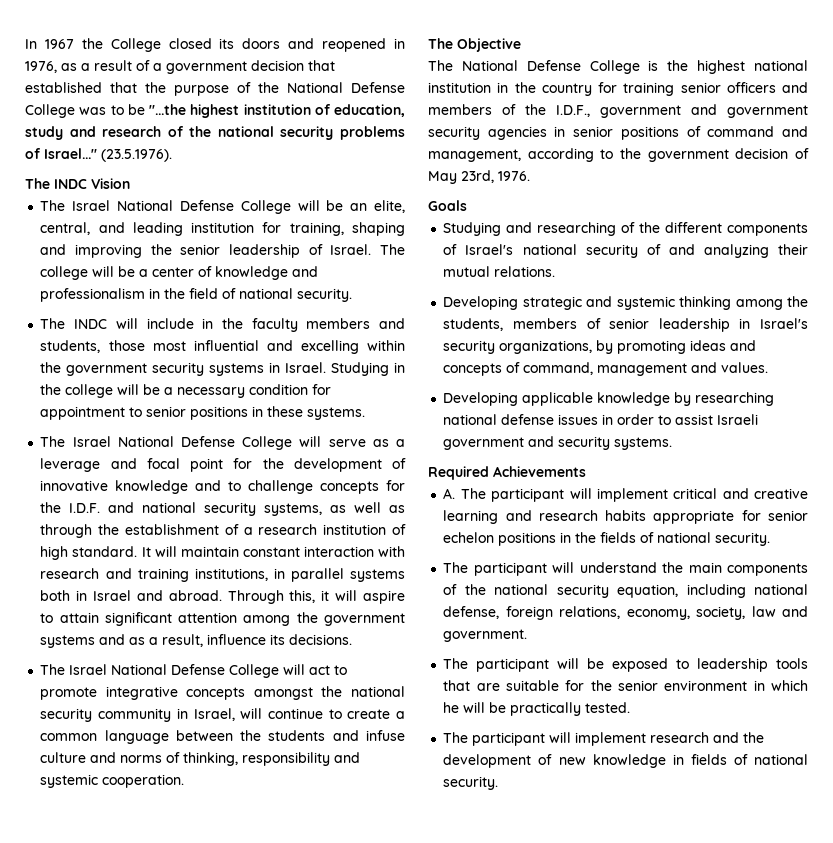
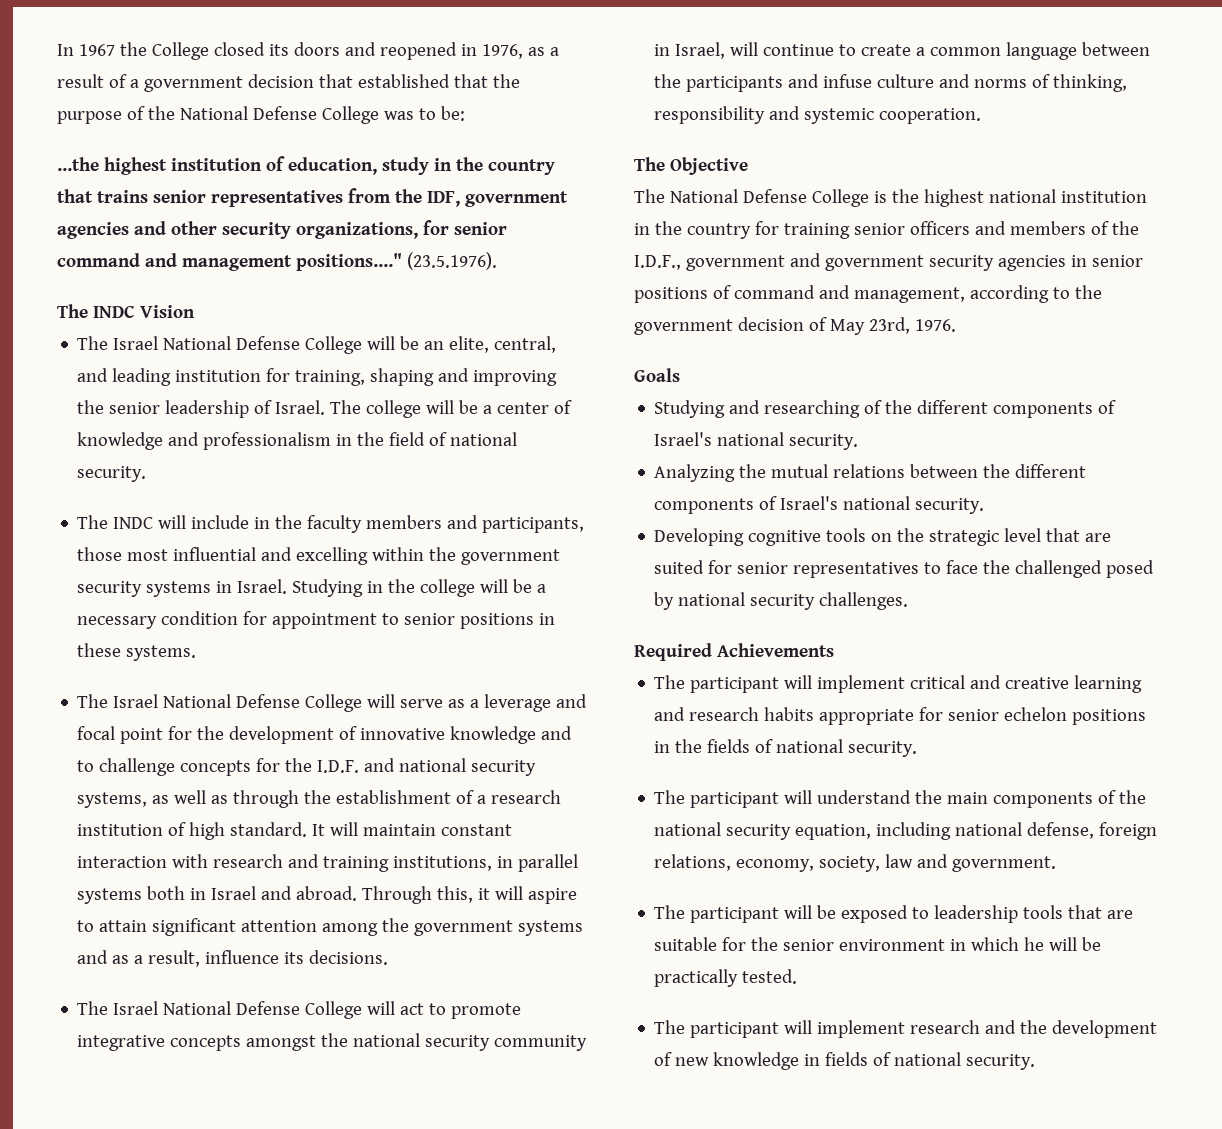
- In 1967 the College closed its doors and reopened in 1976, as a result of a government decision that established that the purpose of the National Defense College was to be "...the highest institution of education, study and research of the national security problems of Israel..."
+ In 1967 the College closed its doors and reopened in 1976, as a result of a government decision that established that the purpose of the National Defense College was to be:
+ ...the highest institution of education, study in the country that trains senior representatives from the IDF, government agencies and other security organizations, for senior command and management positions...."
- The INDC will include in the faculty members and students, those most influential and excelling within the government security systems in Israel.
+ The INDC will include in the faculty members and participants, those most influential and excelling within the government security systems in Israel.
- The Israel National Defense College will act to promote integrative concepts amongst the national security community in Israel, will continue to create a common language between the students and infuse culture and norms of thinking, responsibility and systemic cooperation.
+ The Israel National Defense College will act to promote integrative concepts amongst the national security community in Israel, will continue to create a common language between the participants and infuse culture and norms of thinking, responsibility and systemic cooperation.
- Studying and researching of the different components of Israel's national security of and analyzing their mutual relations.
- Developing strategic and systemic thinking among the students, members of senior leadership in Israel's security organizations, by promoting ideas and concepts of command, management and values.
- Developing applicable knowledge by researching national defense issues in order to assist Israeli government and security systems.
+ Studying and researching of the different components of Israel's national security.
+ Analyzing the mutual relations between the different components of Israel's national security.
+ Developing cognitive tools on the strategic level that are suited for senior representatives to face the challenged posed by national security challenges.
- A. The participant will implement critical and creative learning and research habits appropriate for senior echelon positions in the fields of national security.
+ The participant will implement critical and creative learning and research habits appropriate for senior echelon positions in the fields of national security.

